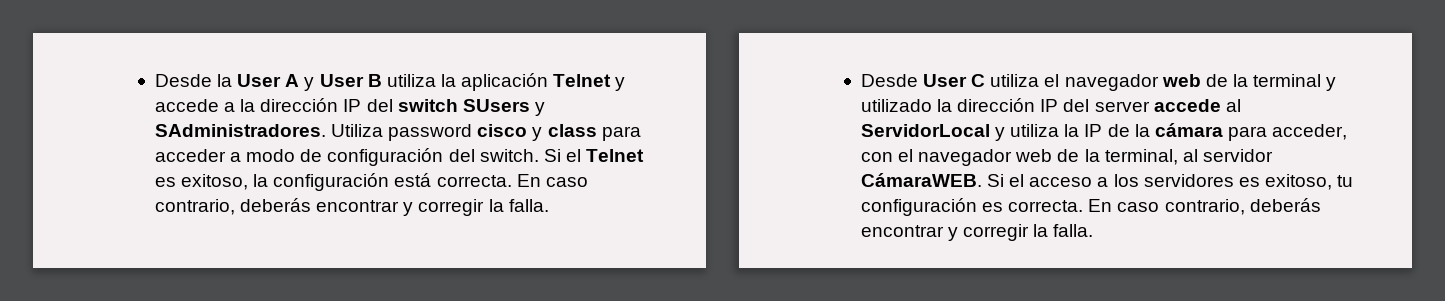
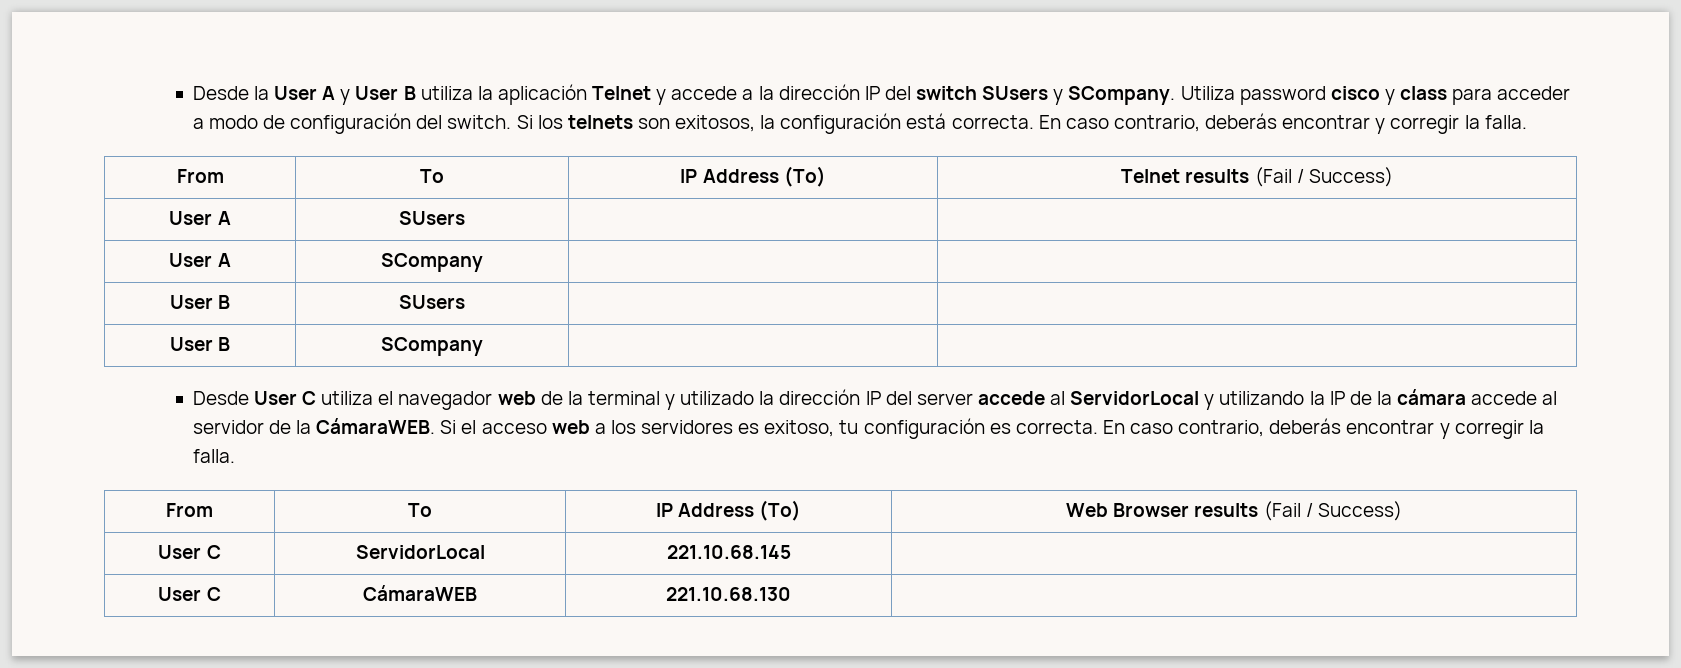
- Desde la User A y User B utiliza la aplicación Telnet y accede a la dirección IP del switch SUsers y SAdministradores.
+ Desde la User A y User B utiliza la aplicación Telnet y accede a la dirección IP del switch SUsers y SCompany.
- Si el Telnet es exitoso, la configuración está correcta.
+ Si los telnets son exitosos, la configuración está correcta.
+ From | To | IP Address (To) | Telnet results (Fail / Success)
+ User A | SUsers | |
+ User A | SCompany | |
+ User B | SUsers | |
+ User B | SCompany | |
- Desde User C utiliza el navegador web de la terminal y utilizado la dirección IP del server accede al ServidorLocal y utiliza la IP de la cámara para acceder, con el navegador web de la terminal, al servidor CámaraWEB.
+ Desde User C utiliza el navegador web de la terminal y utilizado la dirección IP del server accede al ServidorLocal y utilizando la IP de la cámara accede al servidor de la CámaraWEB.
- Si el acceso a los servidores es exitoso, tu configuración es correcta.
+ Si el acceso web a los servidores es exitoso, tu configuración es correcta.
+ From | To | IP Address (To) | Web Browser results (Fail / Success)
+ User C | ServidorLocal | 221.10.68.145 |
+ User C | CámaraWEB | 221.10.68.130 |

